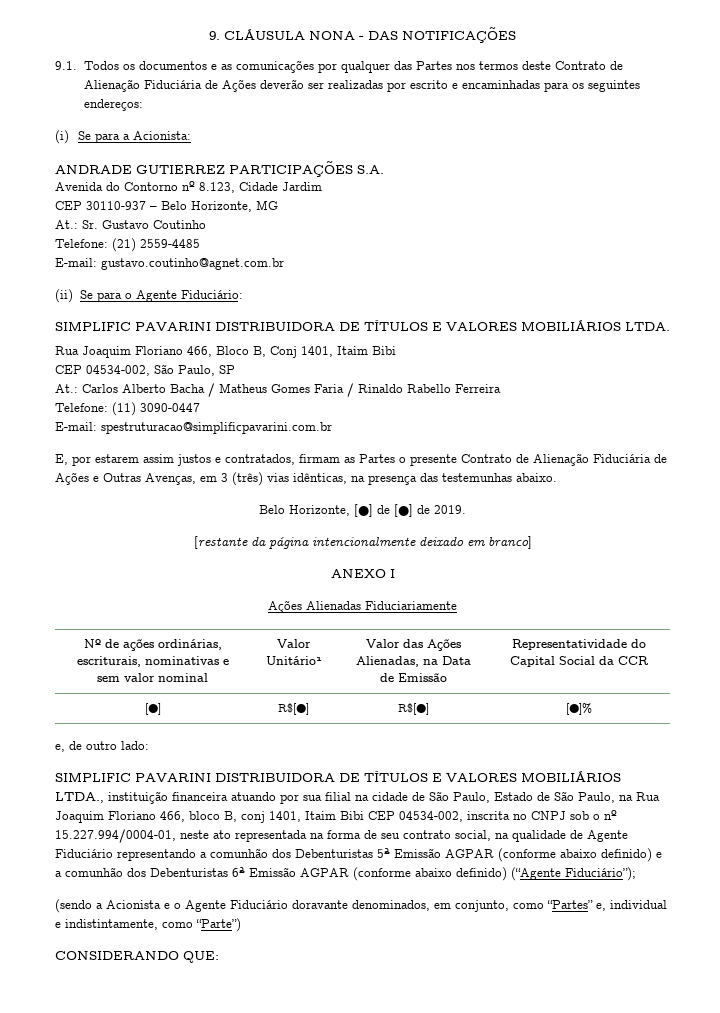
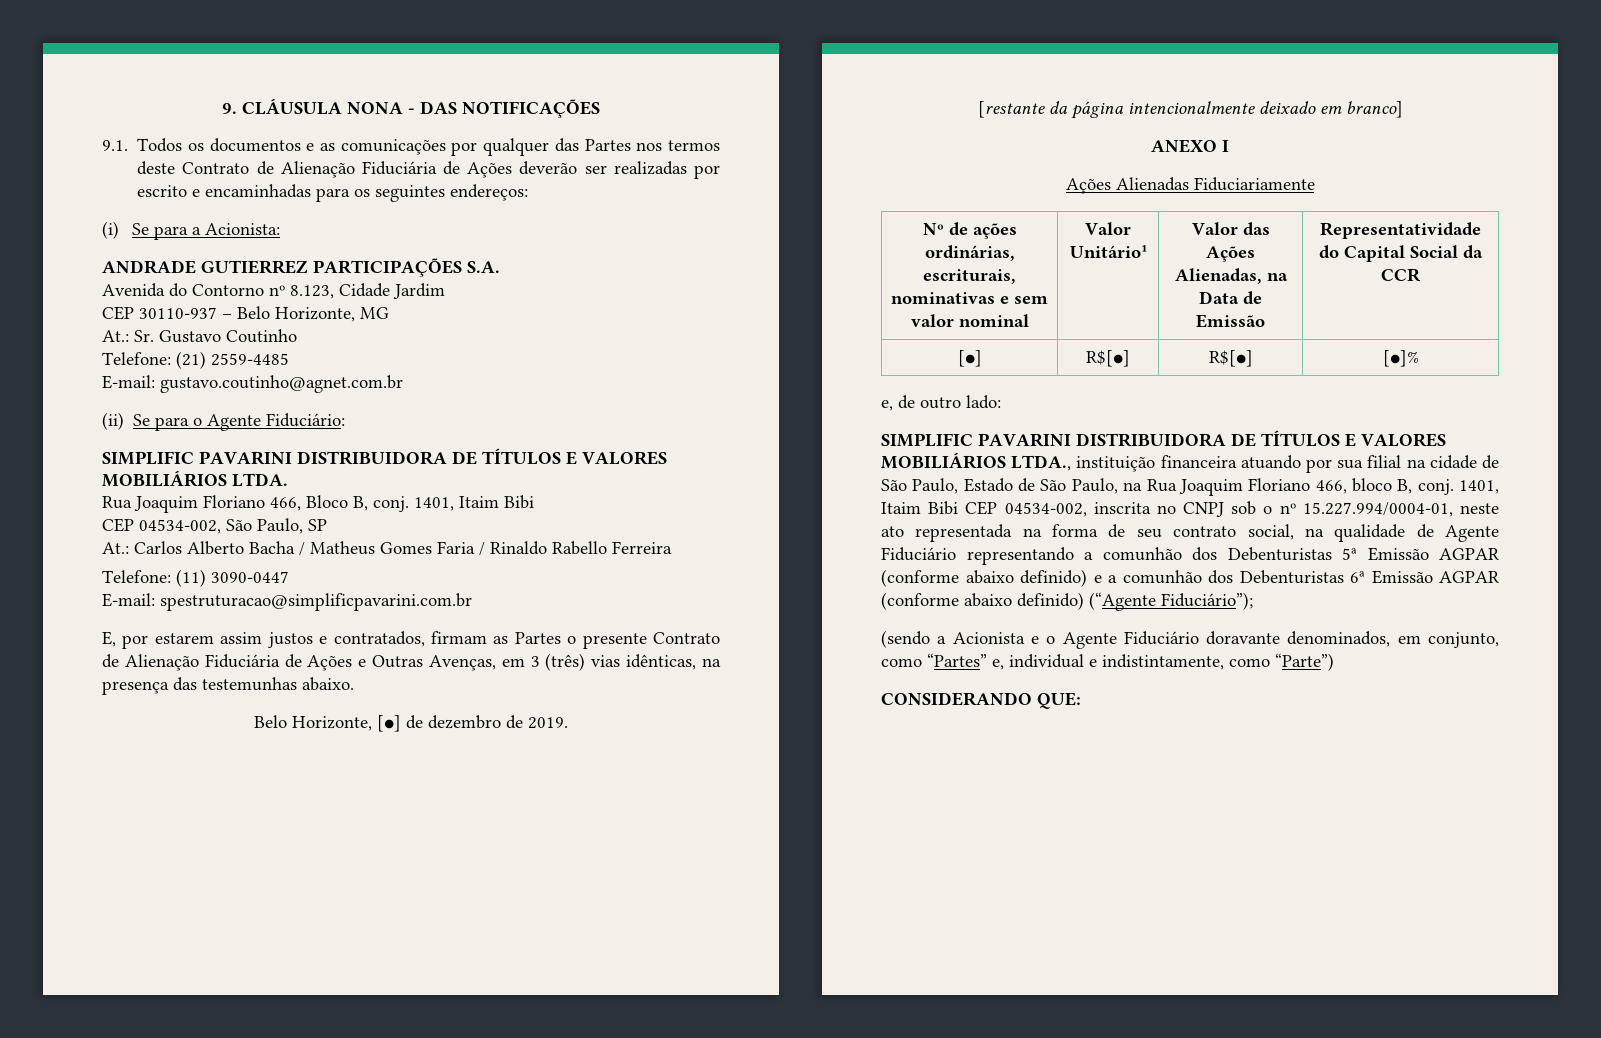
- Rua Joaquim Floriano 466, Bloco B, Conj 1401, Itaim Bibi
+ Rua Joaquim Floriano 466, Bloco B, conj. 1401, Itaim Bibi
- Belo Horizonte, [●] de [●] de 2019.
+ Belo Horizonte, [●] de dezembro de 2019.
- SIMPLIFIC PAVARINI DISTRIBUIDORA DE TÍTULOS E VALORES MOBILIÁRIOS LTDA., instituição financeira atuando por sua filial na cidade de São Paulo, Estado de São Paulo, na Rua Joaquim Floriano 466, bloco B, conj 1401, Itaim Bibi CEP 04534-002, inscrita no CNPJ sob o nº 15.227.994/0004-01, neste ato representada na forma de seu contrato social, na qualidade de Agente Fiduciário representando a comunhão dos Debenturistas 5ª Emissão AGPAR (conforme abaixo definido) e a comunhão dos Debenturistas 6ª Emissão AGPAR (conforme abaixo definido) (“Agente Fiduciário”);
+ SIMPLIFIC PAVARINI DISTRIBUIDORA DE TÍTULOS E VALORES MOBILIÁRIOS LTDA., instituição financeira atuando por sua filial na cidade de São Paulo, Estado de São Paulo, na Rua Joaquim Floriano 466, bloco B, conj. 1401, Itaim Bibi CEP 04534-002, inscrita no CNPJ sob o nº 15.227.994/0004-01, neste ato representada na forma de seu contrato social, na qualidade de Agente Fiduciário representando a comunhão dos Debenturistas 5ª Emissão AGPAR (conforme abaixo definido) e a comunhão dos Debenturistas 6ª Emissão AGPAR (conforme abaixo definido) (“Agente Fiduciário”);

